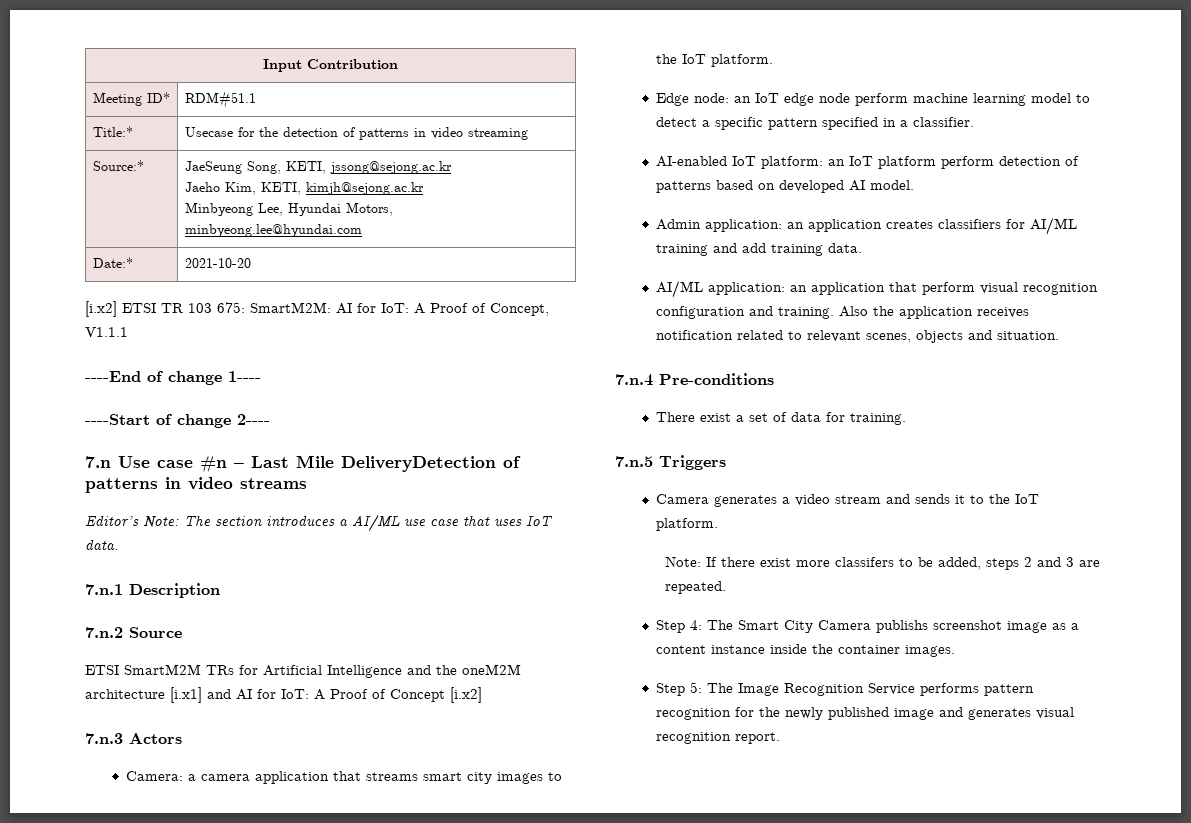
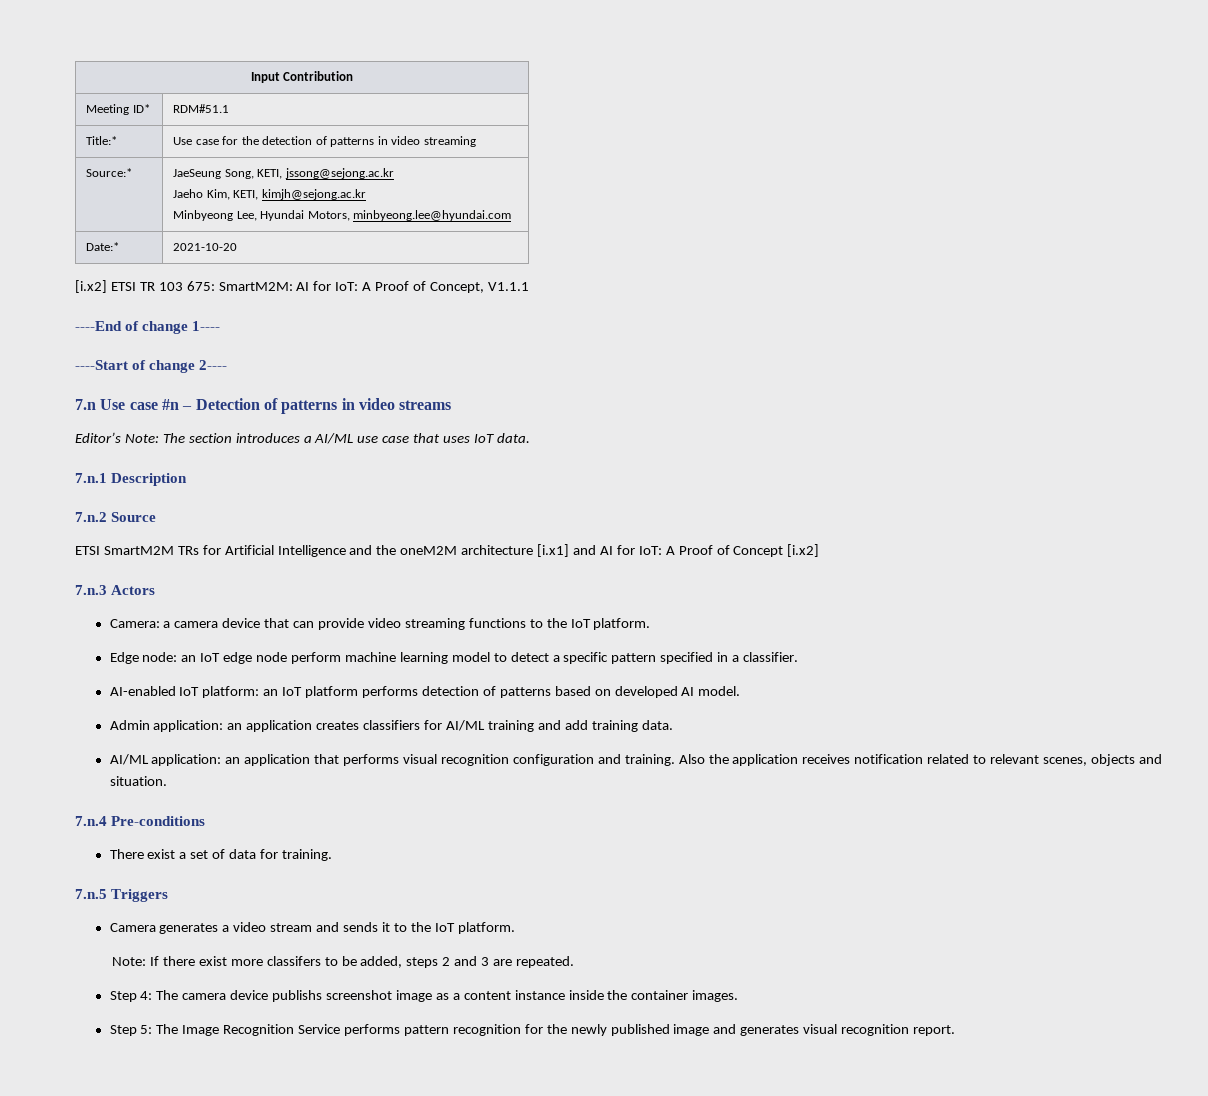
- Title:* | Usecase for the detection of patterns in video streaming
+ Title:* | Use case for the detection of patterns in video streaming
- 7.n Use case #n – Last Mile DeliveryDetection of patterns in video streams
+ 7.n Use case #n – Detection of patterns in video streams
- Camera: a camera application that streams smart city images to the IoT platform.
+ Camera: a camera device that can provide video streaming functions to the IoT platform.
- AI-enabled IoT platform: an IoT platform perform detection of patterns based on developed AI model.
+ AI-enabled IoT platform: an IoT platform performs detection of patterns based on developed AI model.
- AI/ML application: an application that perform visual recognition configuration and training.
+ AI/ML application: an application that performs visual recognition configuration and training.
- Step 4: The Smart City Camera publishs screenshot image as a content instance inside the container images.
+ Step 4: The camera device publishs screenshot image as a content instance inside the container images.

